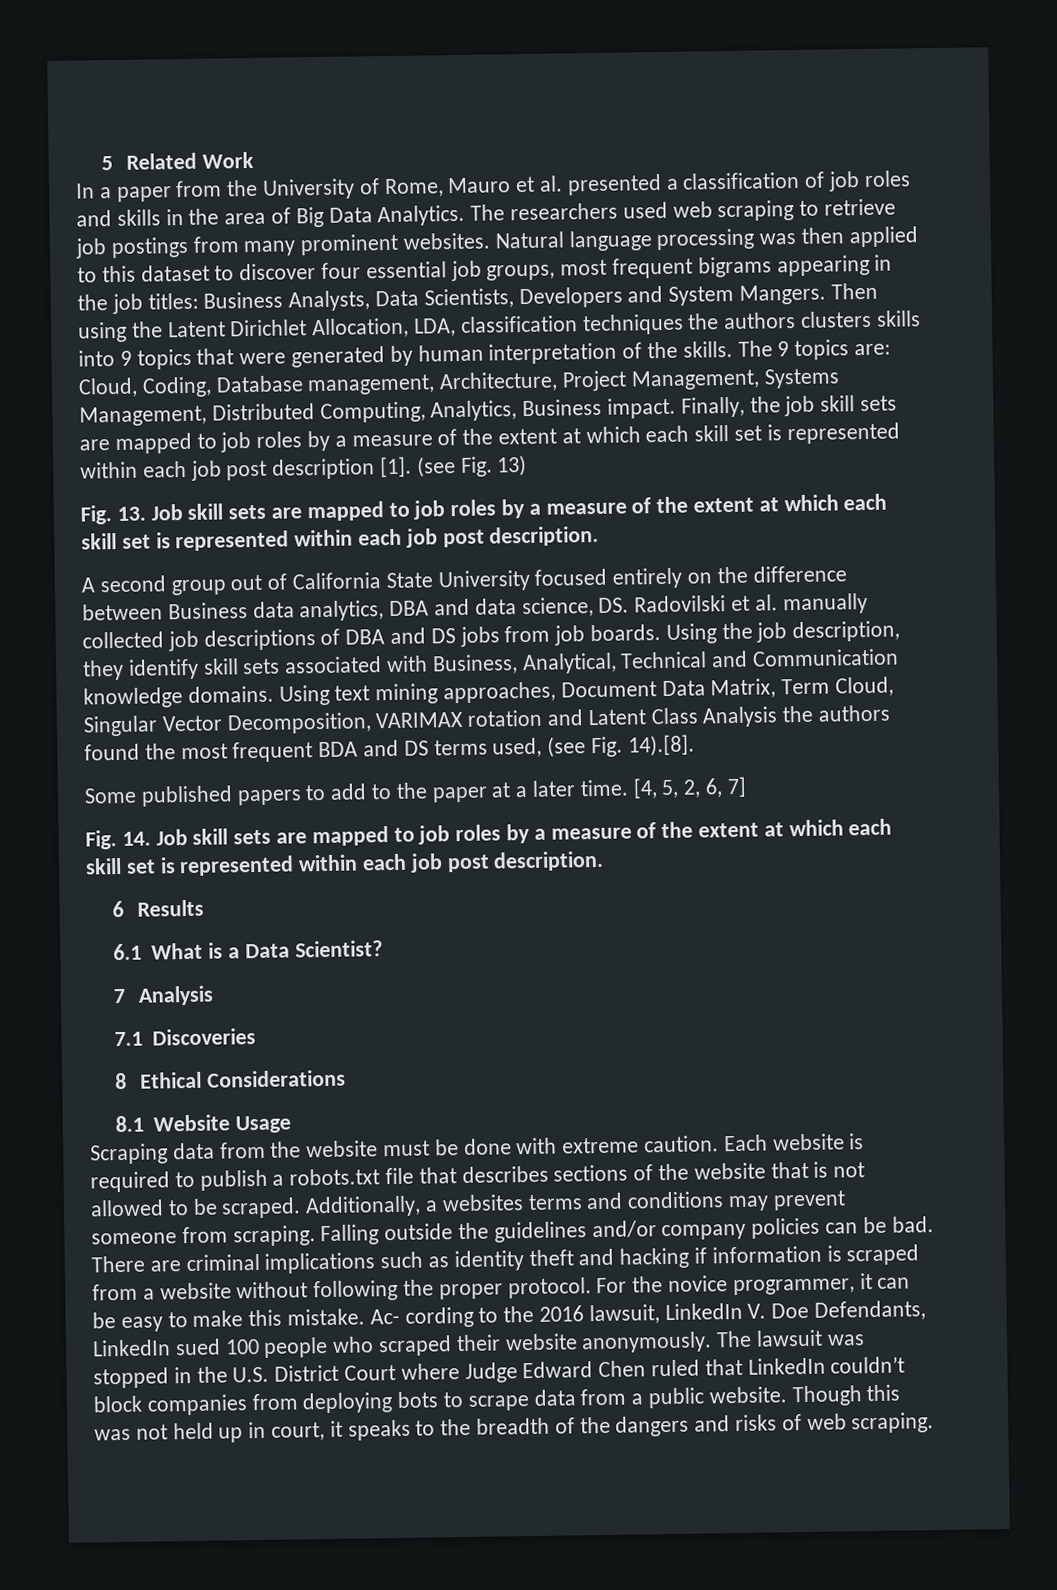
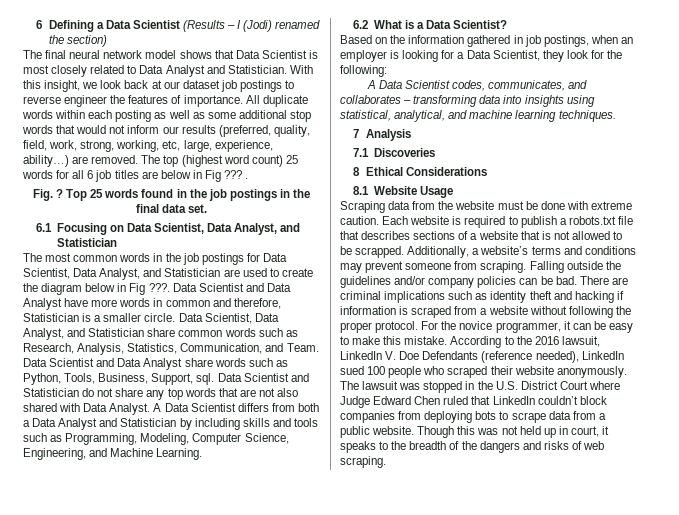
- 5 Related Work
- In a paper from the University of Rome, Mauro et al. presented a classification of job roles and skills in the area of Big Data Analytics. The researchers used web scraping to retrieve job postings from many prominent websites. Natural language processing was then applied to this dataset to discover four essential job groups, most frequent bigrams appearing in the job titles: Business Analysts, Data Scientists, Developers and System Mangers. Then using the Latent Dirichlet Allocation, LDA, classification techniques the authors clusters skills into 9 topics that were generated by human interpretation of the skills. The 9 topics are: Cloud, Coding, Database management, Architecture, Project Management, Systems Management, Distributed Computing, Analytics, Business impact. Finally, the job skill sets are mapped to job roles by a measure of the extent at which each skill set is represented within each job post description [1]. (see Fig. 13)
- Fig. 13. Job skill sets are mapped to job roles by a measure of the extent at which each skill set is represented within each job post description.
- A second group out of California State University focused entirely on the difference between Business data analytics, DBA and data science, DS. Radovilski et al. manually collected job descriptions of DBA and DS jobs from job boards. Using the job description, they identify skill sets associated with Business, Analytical, Technical and Communication knowledge domains. Using text mining approaches, Document Data Matrix, Term Cloud, Singular Vector Decomposition, VARIMAX rotation and Latent Class Analysis the authors found the most frequent BDA and DS terms used, (see Fig. 14).[8].
- Some published papers to add to the paper at a later time. [4, 5, 2, 6, 7]
- Fig. 14. Job skill sets are mapped to job roles by a measure of the extent at which each skill set is represented within each job post description.
- 6 Results
- 6.1 What is a Data Scientist?
+ 6 Defining a Data Scientist (Results – I (Jodi) renamed the section)
+ The final neural network model shows that Data Scientist is most closely related to Data Analyst and Statistician. With this insight, we look back at our dataset job postings to reverse engineer the features of importance. All duplicate words within each posting as well as some additional stop words that would not inform our results (preferred, quality, field, work, strong, working, etc, large, experience, ability…) are removed. The top (highest word count) 25 words for all 6 job titles are below in Fig ??? .
+ Fig. ? Top 25 words found in the job postings in the final data set.
+ 6.1 Focusing on Data Scientist, Data Analyst, and Statistician
+ The most common words in the job postings for Data Scientist, Data Analyst, and Statistician are used to create the diagram below in Fig ???. Data Scientist and Data Analyst have more words in common and therefore, Statistician is a smaller circle. Data Scientist, Data Analyst, and Statistician share common words such as Research, Analysis, Statistics, Communication, and Team. Data Scientist and Data Analyst share words such as Python, Tools, Business, Support, sql. Data Scientist and Statistician do not share any top words that are not also shared with Data Analyst. A Data Scientist differs from both a Data Analyst and Statistician by including skills and tools such as Programming, Modeling, Computer Science, Engineering, and Machine Learning.
+ 6.2 What is a Data Scientist?
+ Based on the information gathered in job postings, when an employer is looking for a Data Scientist, they look for the following:
+ A Data Scientist codes, communicates, and collaborates – transforming data into insights using statistical, analytical, and machine learning techniques.
- Each website is required to publish a robots.txt file that describes sections of the website that is not allowed to be scraped.
+ Each website is required to publish a robots.txt file that describes sections of a website that is not allowed to be scrapped.
- Additionally, a websites terms and conditions may prevent someone from scraping.
+ Additionally, a website’s terms and conditions may prevent someone from scraping.
- Ac- cording to the 2016 lawsuit, LinkedIn V. Doe Defendants, LinkedIn sued 100 people who scraped their website anonymously.
+ According to the 2016 lawsuit, LinkedIn V. Doe Defendants (reference needed), LinkedIn sued 100 people who scraped their website anonymously.

